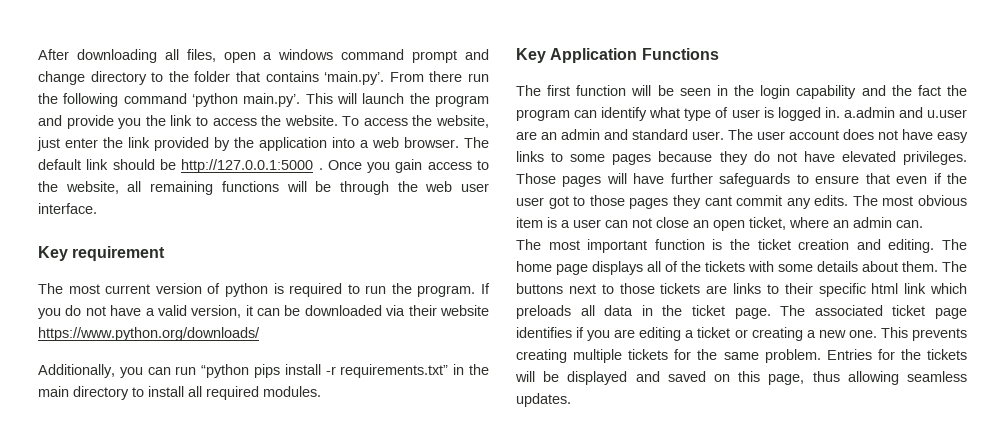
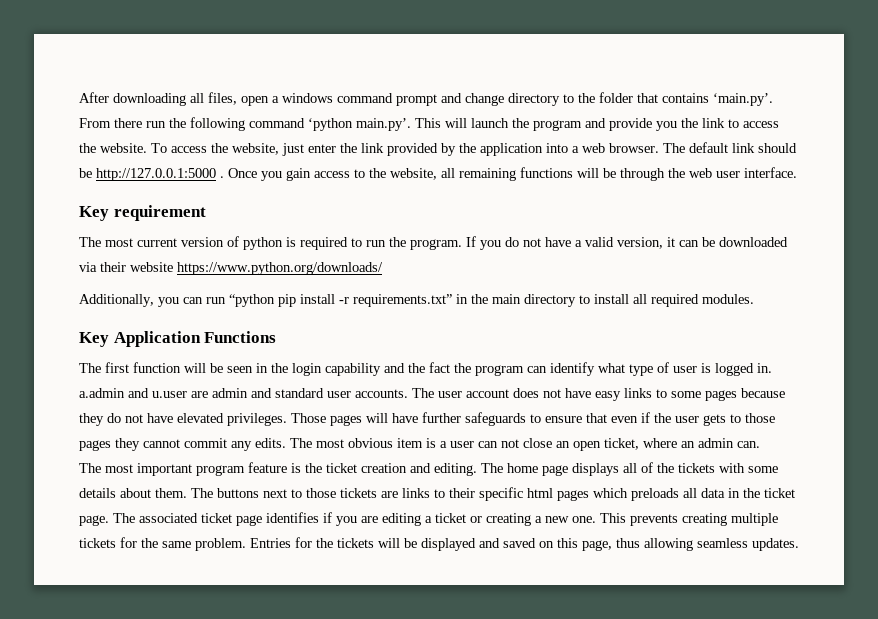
- Additionally, you can run “python pips install -r requirements.txt” in the main directory to install all required modules.
+ Additionally, you can run “python pip install -r requirements.txt” in the main directory to install all required modules.
- The first function will be seen in the login capability and the fact the program can identify what type of user is logged in. a.admin and u.user are an admin and standard user.
+ The first function will be seen in the login capability and the fact the program can identify what type of user is logged in. a.admin and u.user are admin and standard user accounts.
- Those pages will have further safeguards to ensure that even if the user got to those pages they cant commit any edits.
+ Those pages will have further safeguards to ensure that even if the user gets to those pages they cannot commit any edits.
- The most important function is the ticket creation and editing.
+ The most important program feature is the ticket creation and editing.
- The buttons next to those tickets are links to their specific html link which preloads all data in the ticket page.
+ The buttons next to those tickets are links to their specific html pages which preloads all data in the ticket page.

